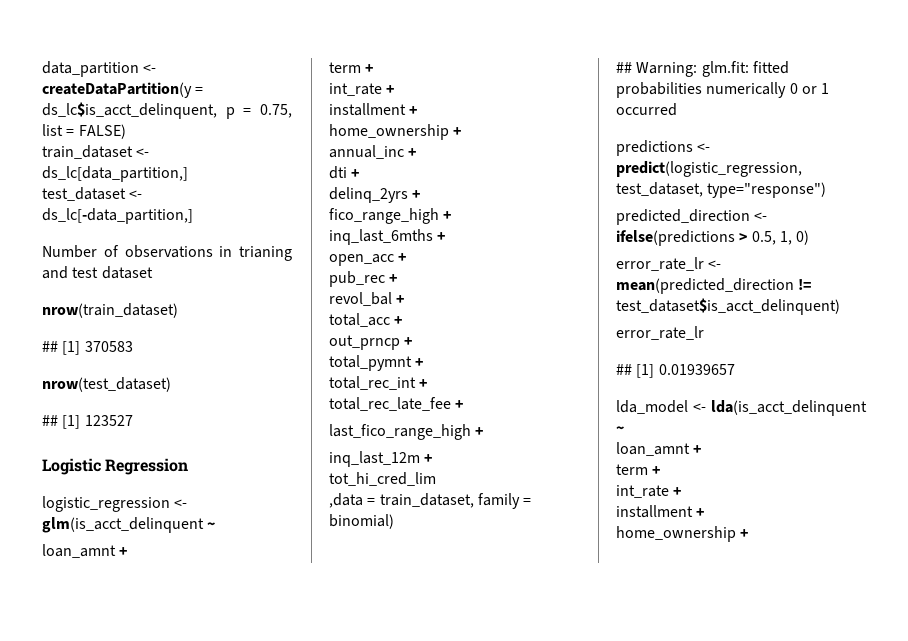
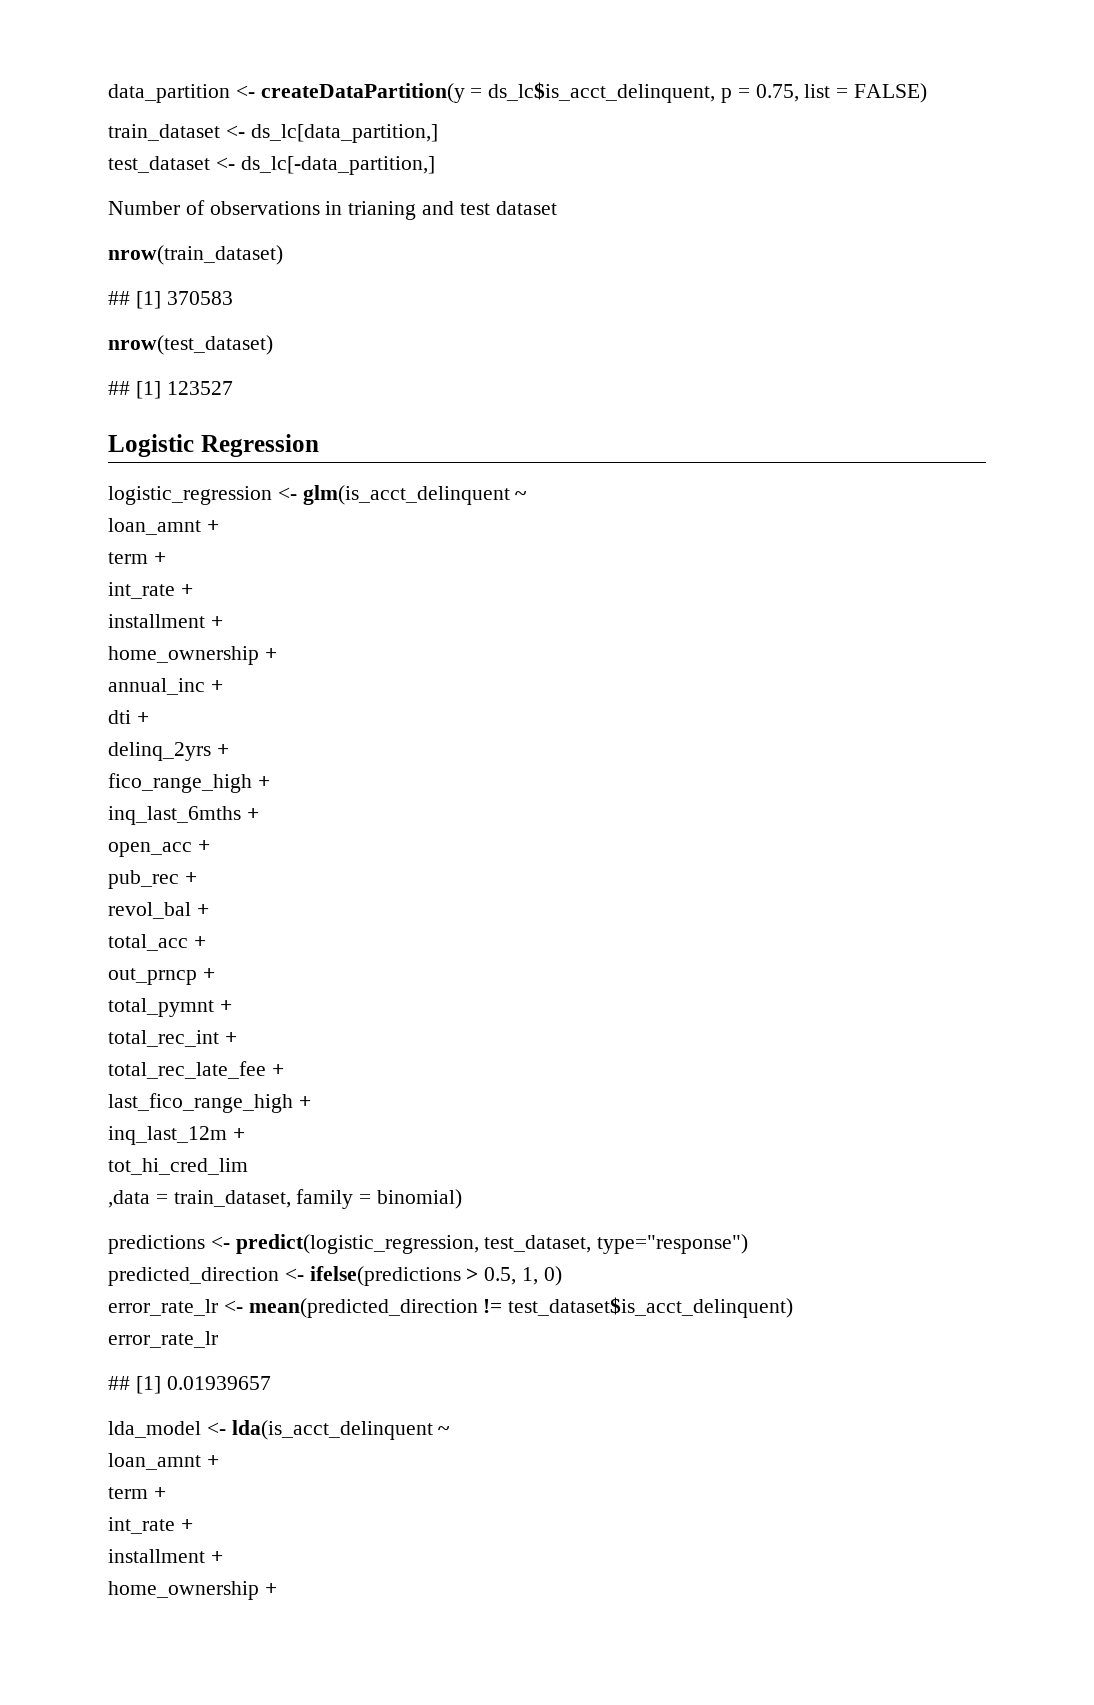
- ## Warning: glm.fit: fitted probabilities numerically 0 or 1 occurred

